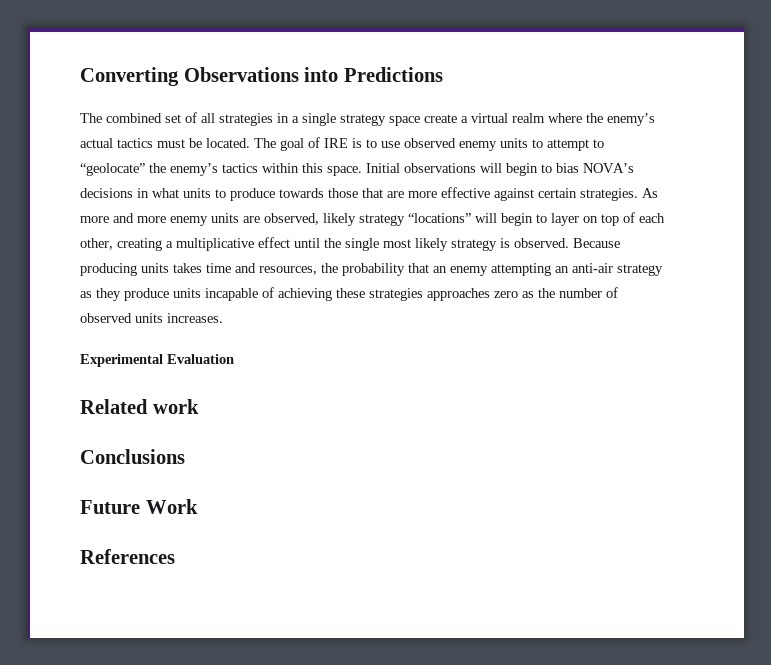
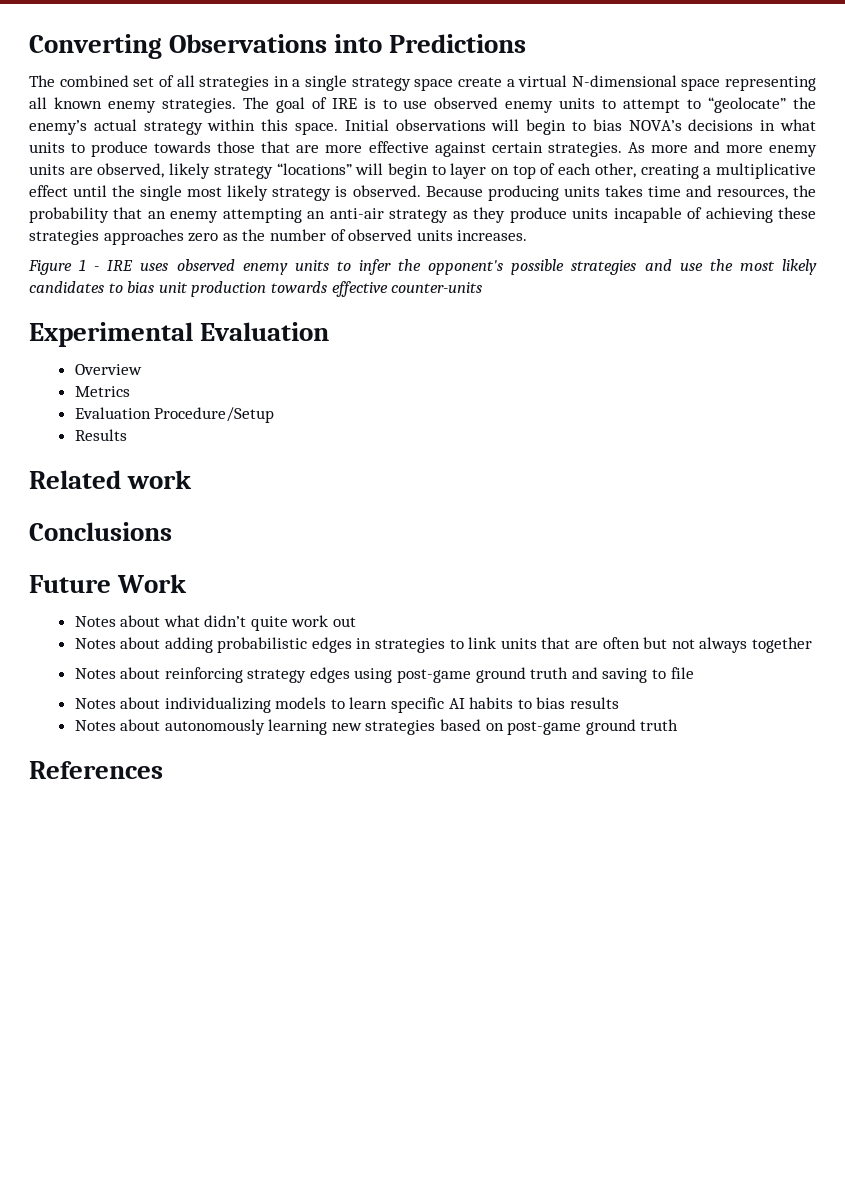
- The combined set of all strategies in a single strategy space create a virtual realm where the enemy’s actual tactics must be located.
+ The combined set of all strategies in a single strategy space create a virtual N-dimensional space representing all known enemy strategies.
- The goal of IRE is to use observed enemy units to attempt to “geolocate” the enemy’s tactics within this space.
+ The goal of IRE is to use observed enemy units to attempt to “geolocate” the enemy’s actual strategy within this space.
+ Figure 1 - IRE uses observed enemy units to infer the opponent's possible strategies and use the most likely candidates to bias unit production towards effective counter-units
  Experimental Evaluation
+ Overview
+ Metrics
+ Evaluation Procedure/Setup
+ Results
+ Notes about what didn’t quite work out
+ Notes about adding probabilistic edges in strategies to link units that are often but not always together
+ Notes about reinforcing strategy edges using post-game ground truth and saving to file
+ Notes about individualizing models to learn specific AI habits to bias results
+ Notes about autonomously learning new strategies based on post-game ground truth

